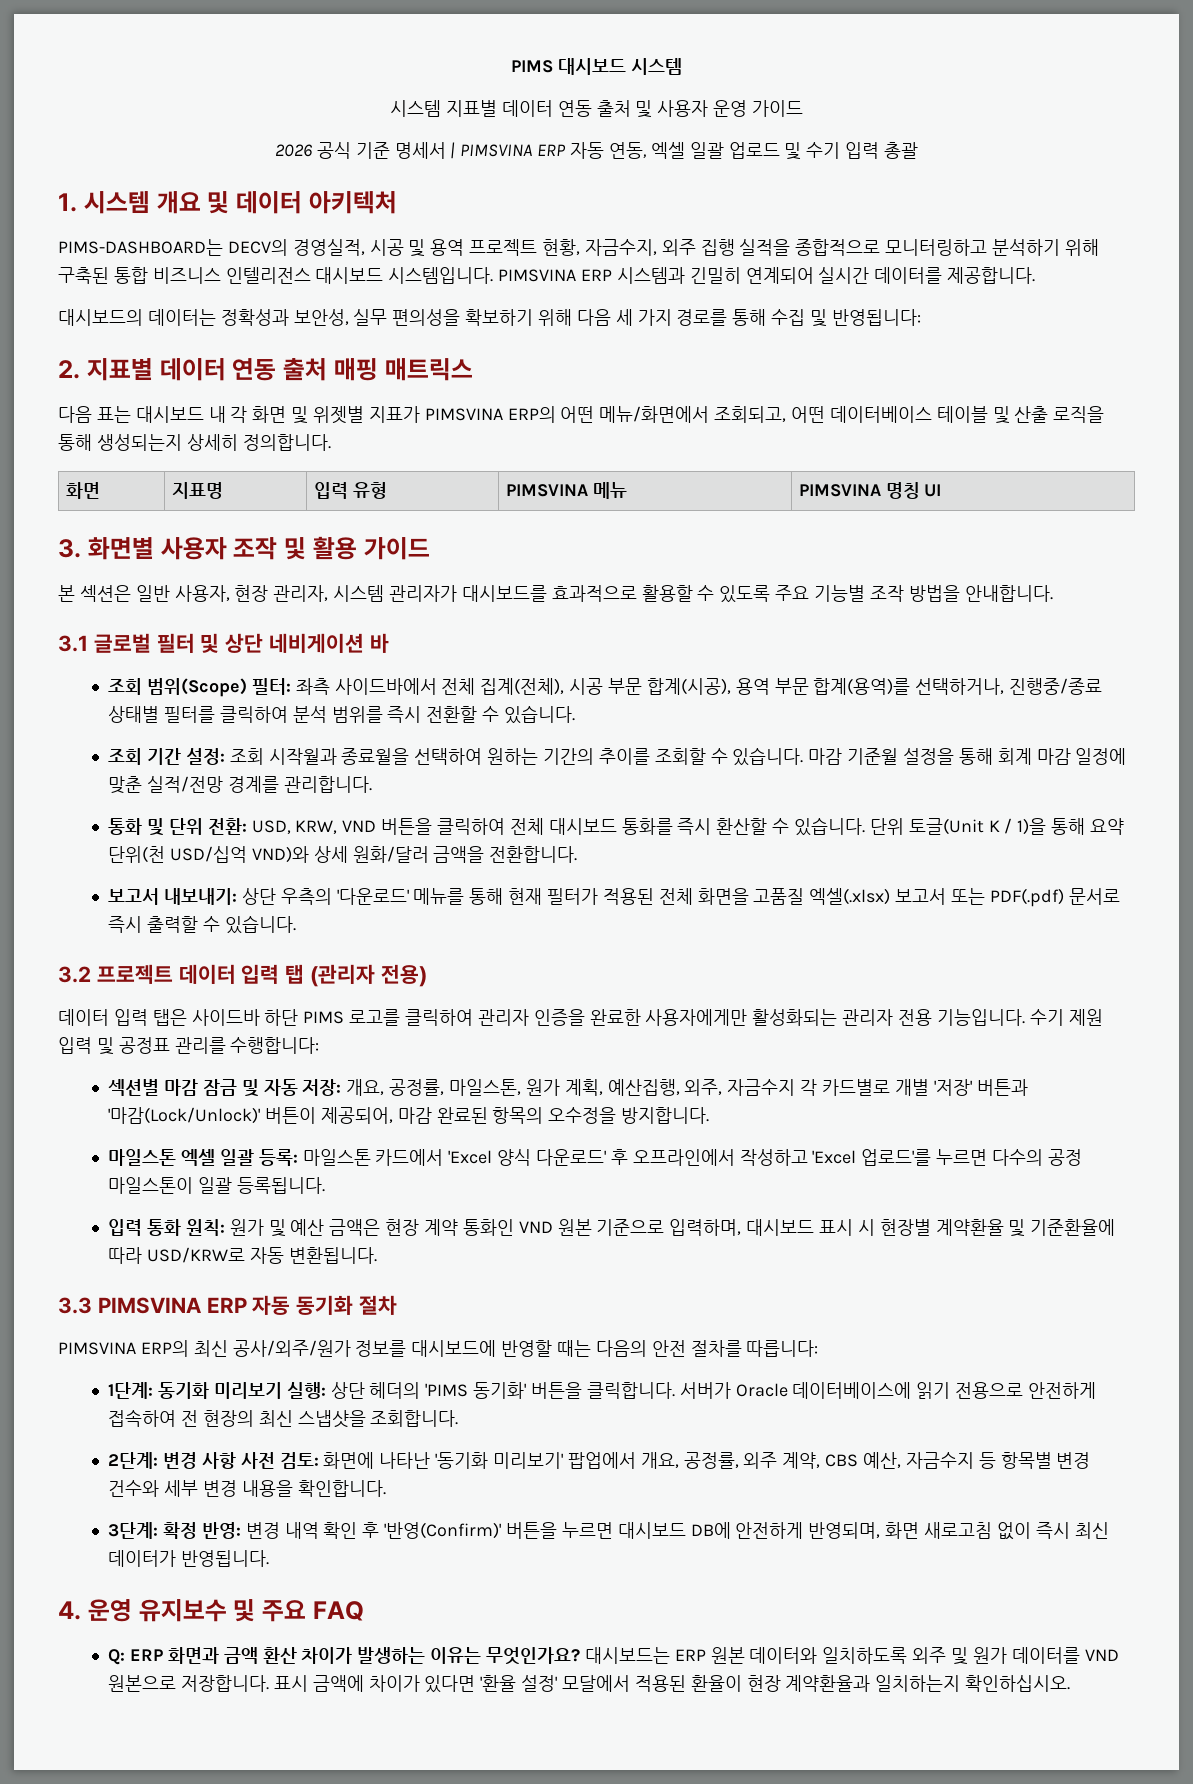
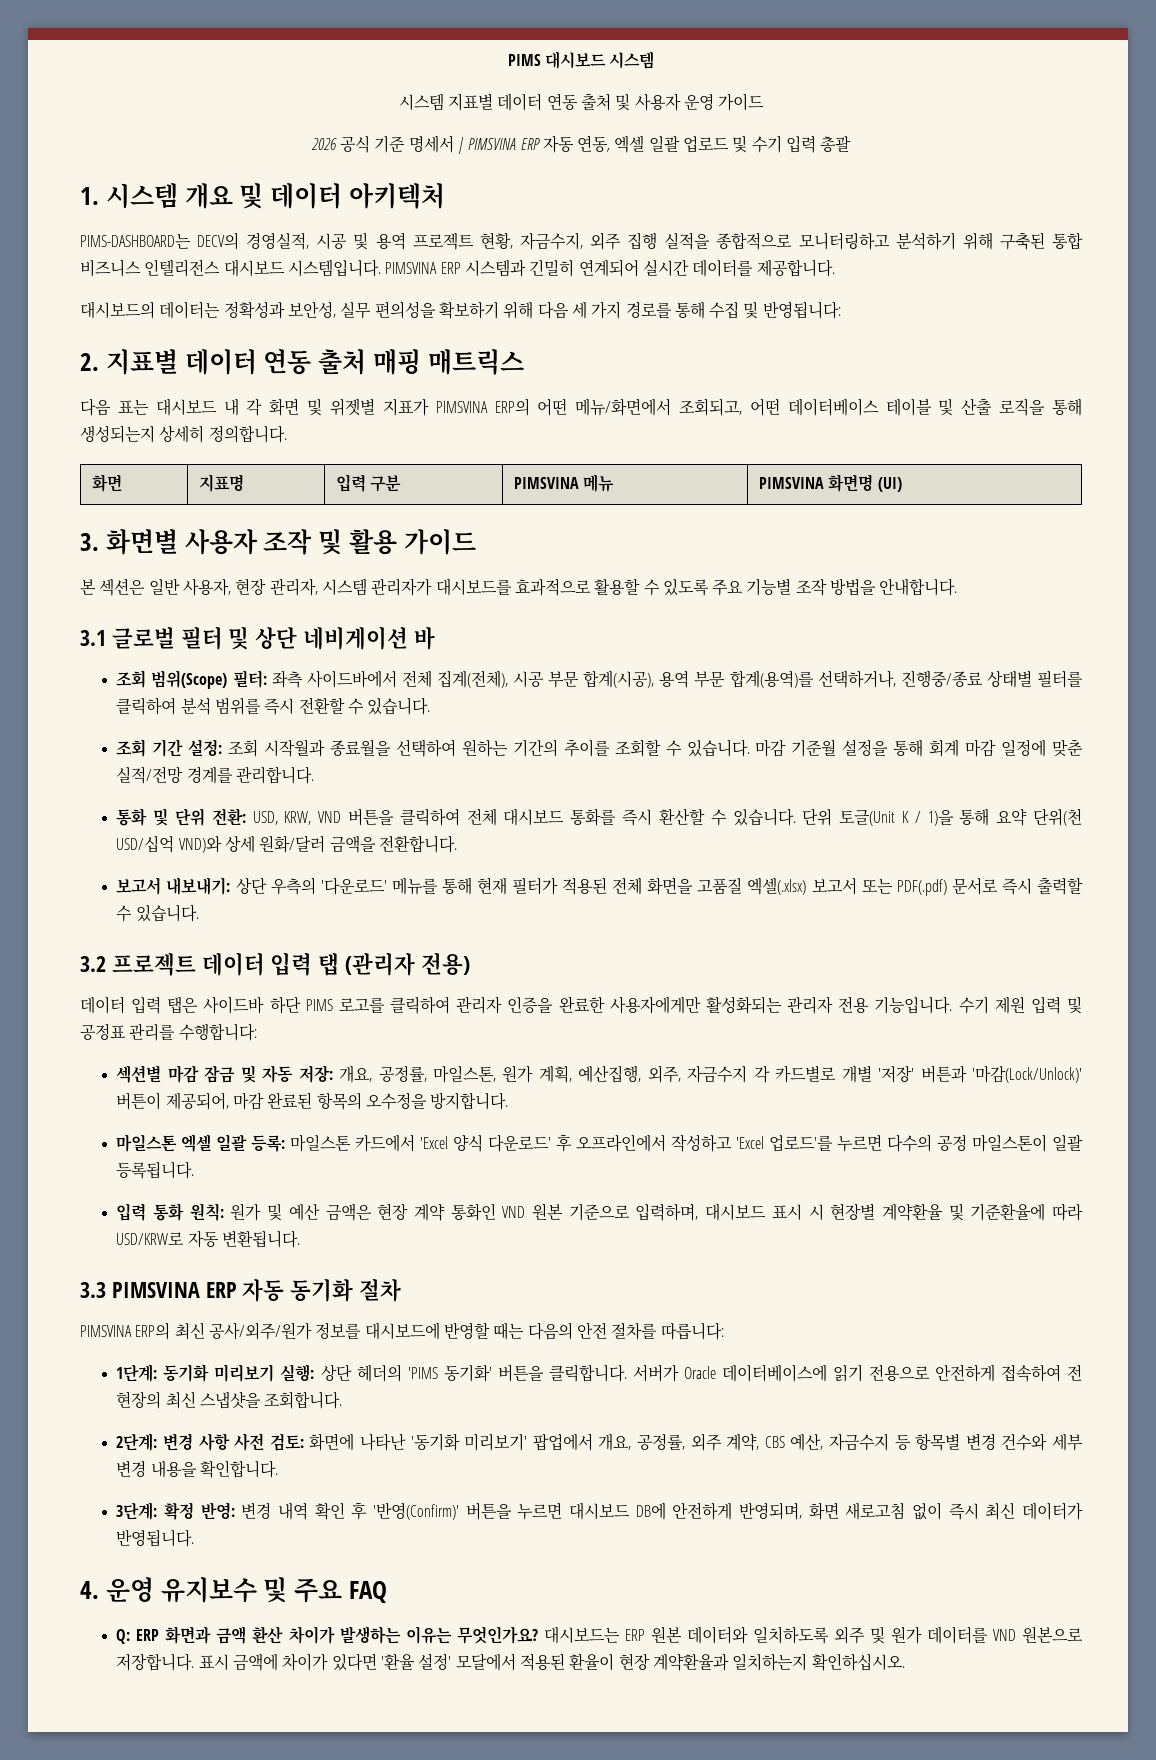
- 화면 | 지표명 | 입력 유형 | PIMSVINA 메뉴 | PIMSVINA 명칭 UI
+ 화면 | 지표명 | 입력 구분 | PIMSVINA 메뉴 | PIMSVINA 화면명 (UI)

